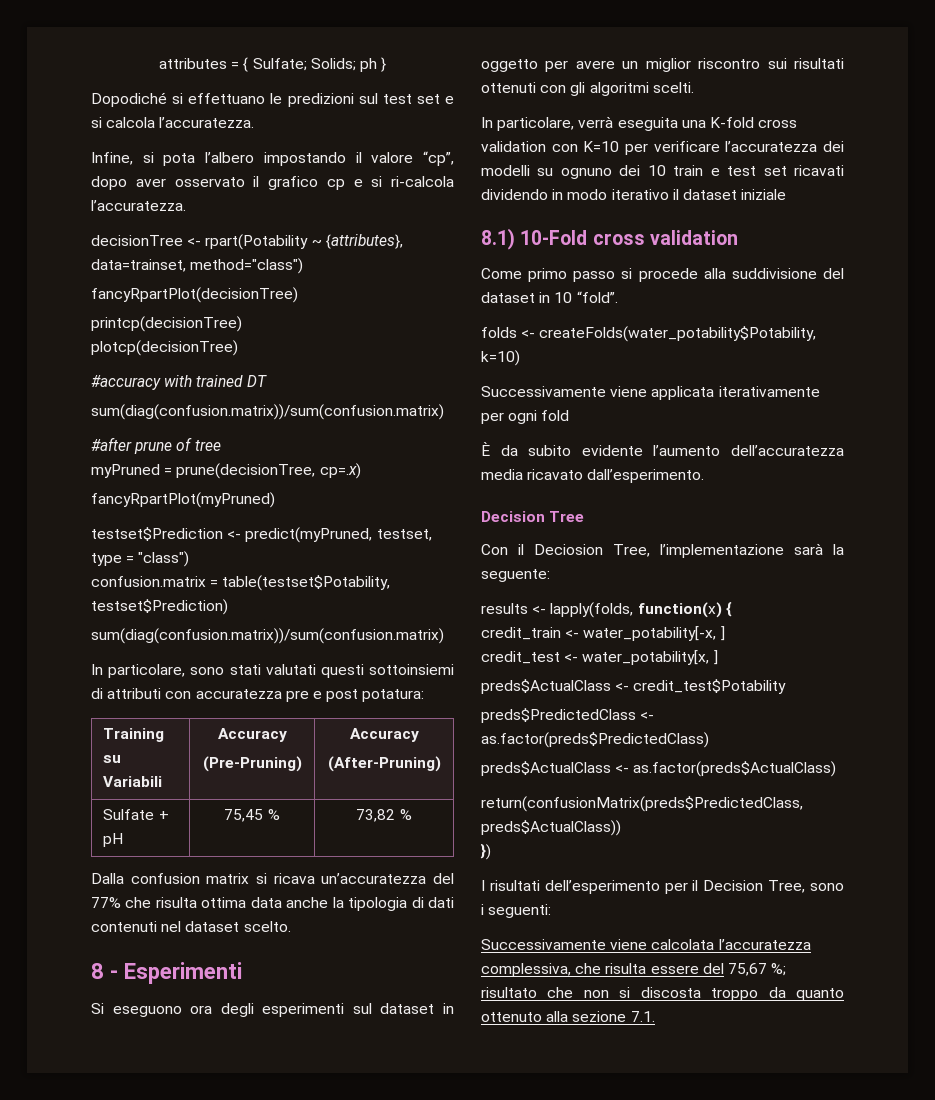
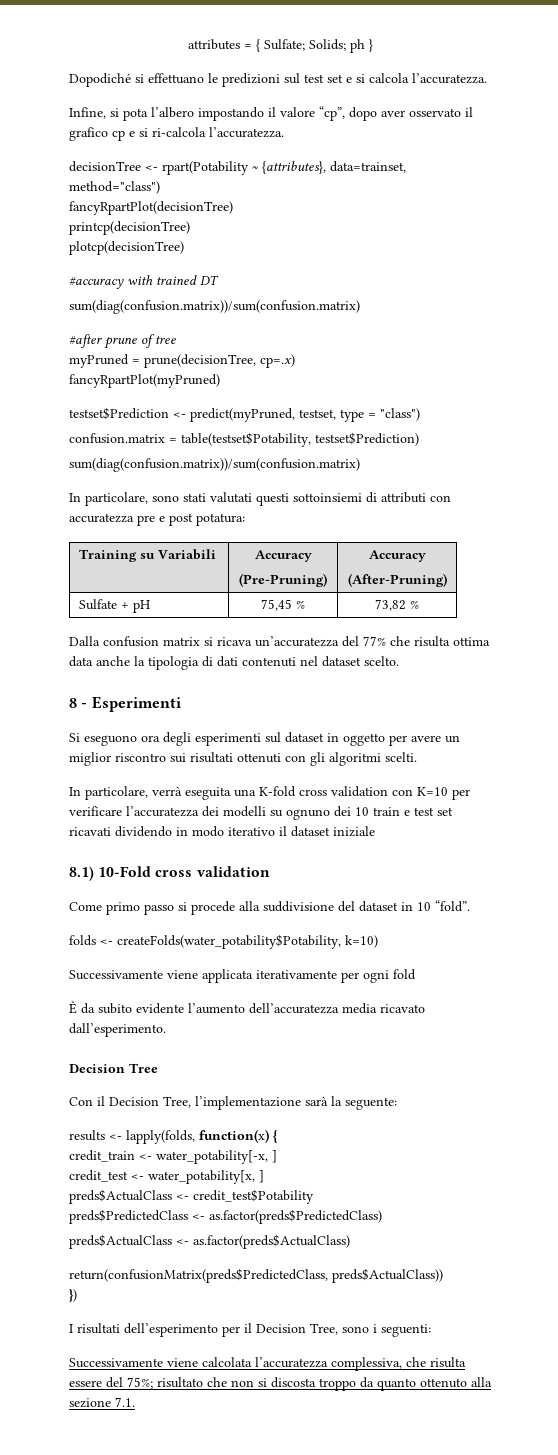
- Con il Deciosion Tree, l’implementazione sarà la seguente:
+ Con il Decision Tree, l’implementazione sarà la seguente:
- Successivamente viene calcolata l’accuratezza complessiva, che risulta essere del 75,67 %; risultato che non si discosta troppo da quanto ottenuto alla sezione 7.1.
+ Successivamente viene calcolata l’accuratezza complessiva, che risulta essere del 75%; risultato che non si discosta troppo da quanto ottenuto alla sezione 7.1.

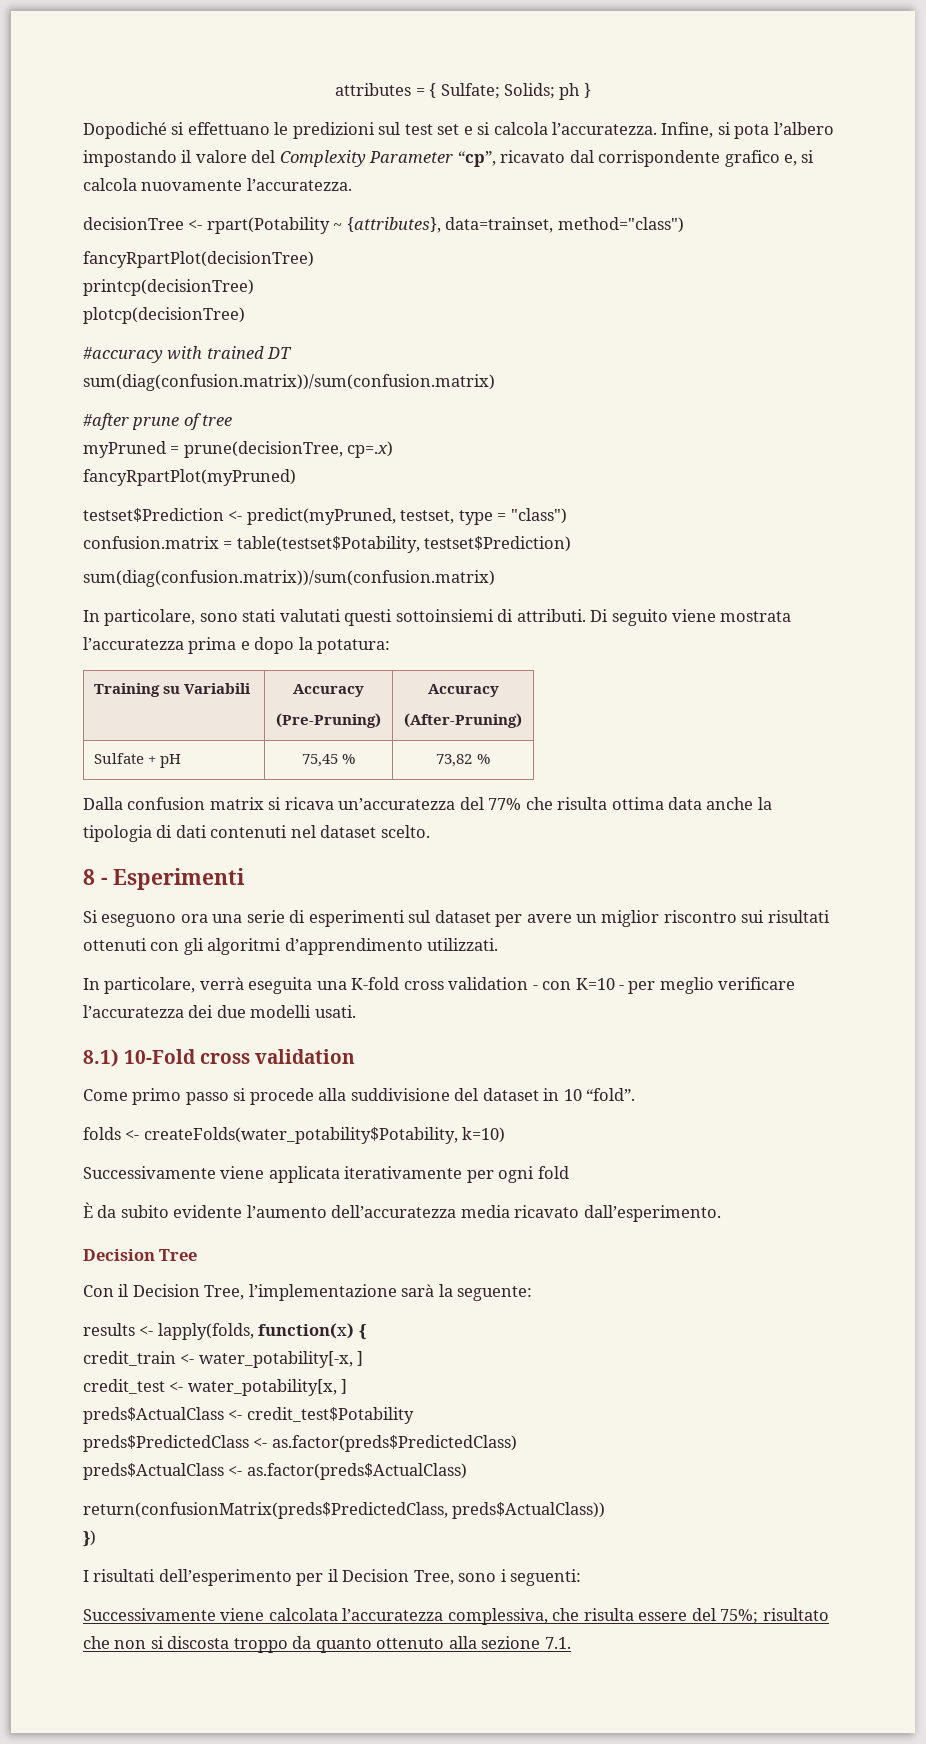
- Dopodiché si effettuano le predizioni sul test set e si calcola l’accuratezza.
- Infine, si pota l’albero impostando il valore “cp”, dopo aver osservato il grafico cp e si ri-calcola l’accuratezza.
+ Dopodiché si effettuano le predizioni sul test set e si calcola l’accuratezza. Infine, si pota l’albero impostando il valore del Complexity Parameter “cp”, ricavato dal corrispondente grafico e, si calcola nuovamente l’accuratezza.
- In particolare, sono stati valutati questi sottoinsiemi di attributi con accuratezza pre e post potatura:
+ In particolare, sono stati valutati questi sottoinsiemi di attributi. Di seguito viene mostrata l’accuratezza prima e dopo la potatura:
- Si eseguono ora degli esperimenti sul dataset in oggetto per avere un miglior riscontro sui risultati ottenuti con gli algoritmi scelti.
+ Si eseguono ora una serie di esperimenti sul dataset per avere un miglior riscontro sui risultati ottenuti con gli algoritmi d’apprendimento utilizzati.
- In particolare, verrà eseguita una K-fold cross validation con K=10 per verificare l’accuratezza dei modelli su ognuno dei 10 train e test set ricavati dividendo in modo iterativo il dataset iniziale
+ In particolare, verrà eseguita una K-fold cross validation - con K=10 - per meglio verificare l’accuratezza dei due modelli usati.

